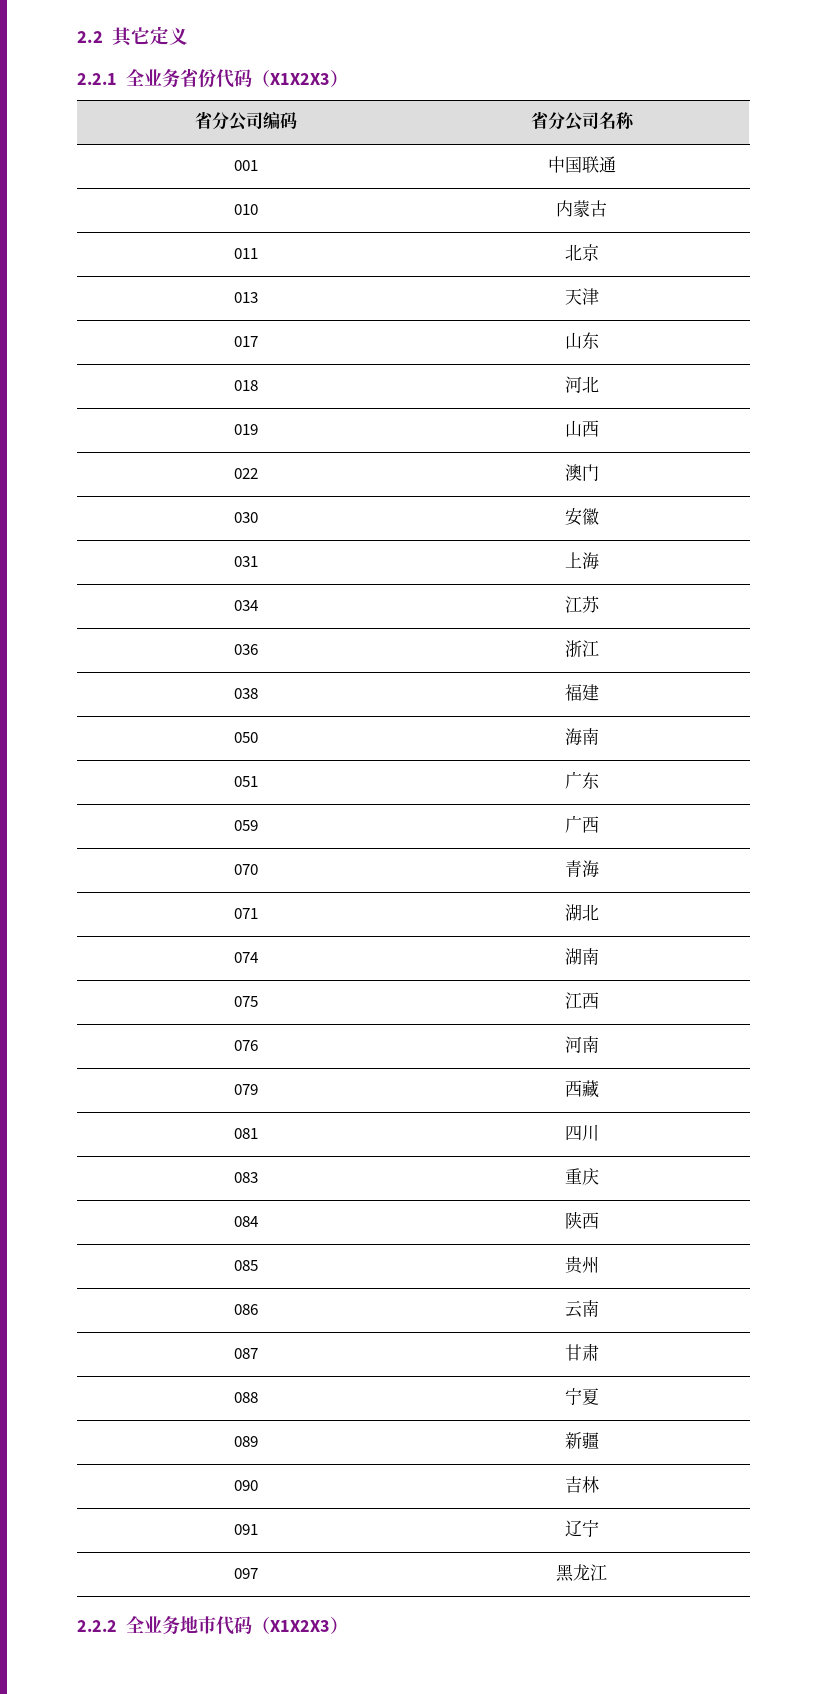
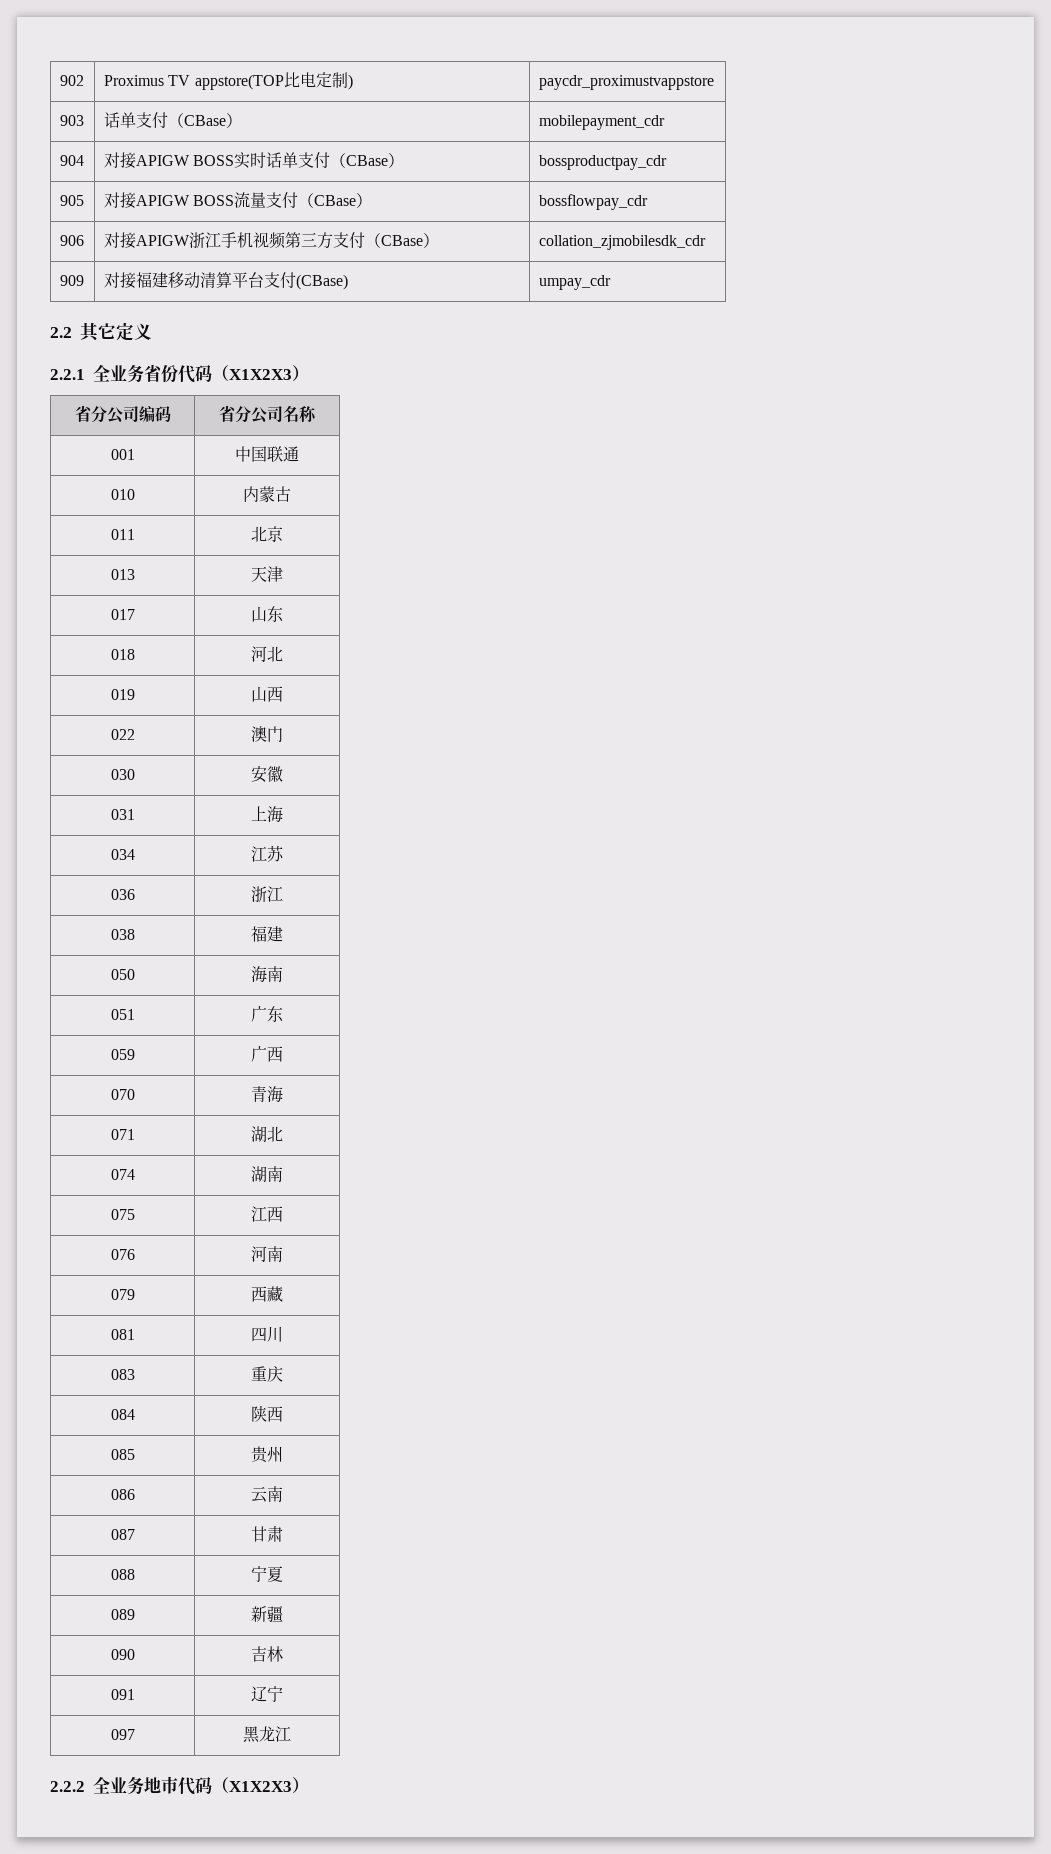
+ 902 | Proximus TV appstore(TOP比电定制) | paycdr_proximustvappstore
+ 903 | 话单支付（CBase） | mobilepayment_cdr
+ 904 | 对接APIGW BOSS实时话单支付（CBase） | bossproductpay_cdr
+ 905 | 对接APIGW BOSS流量支付（CBase） | bossflowpay_cdr
+ 906 | 对接APIGW浙江手机视频第三方支付（CBase） | collation_zjmobilesdk_cdr
+ 909 | 对接福建移动清算平台支付(CBase) | umpay_cdr

